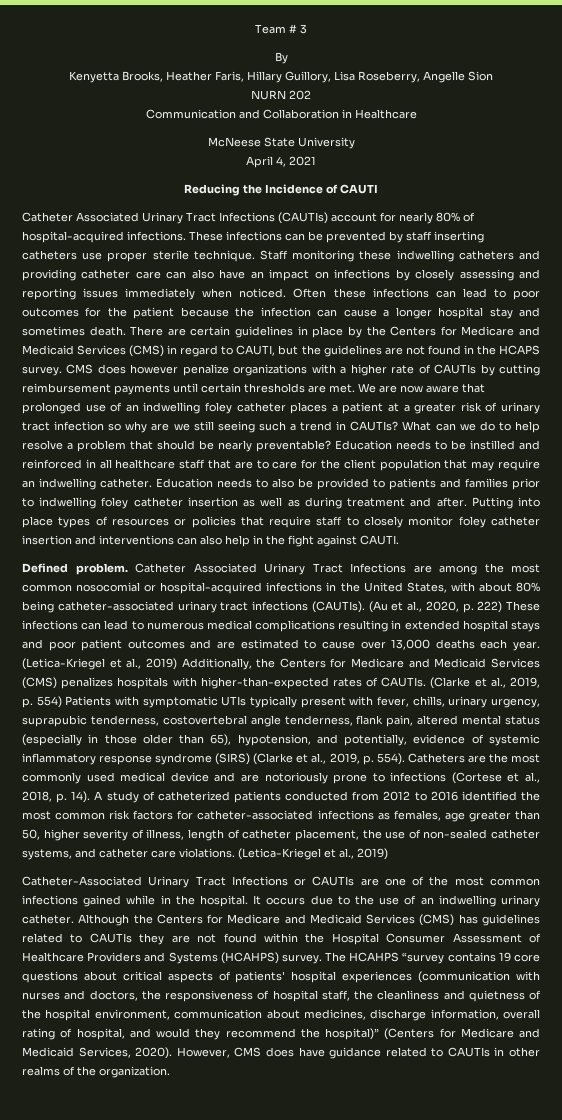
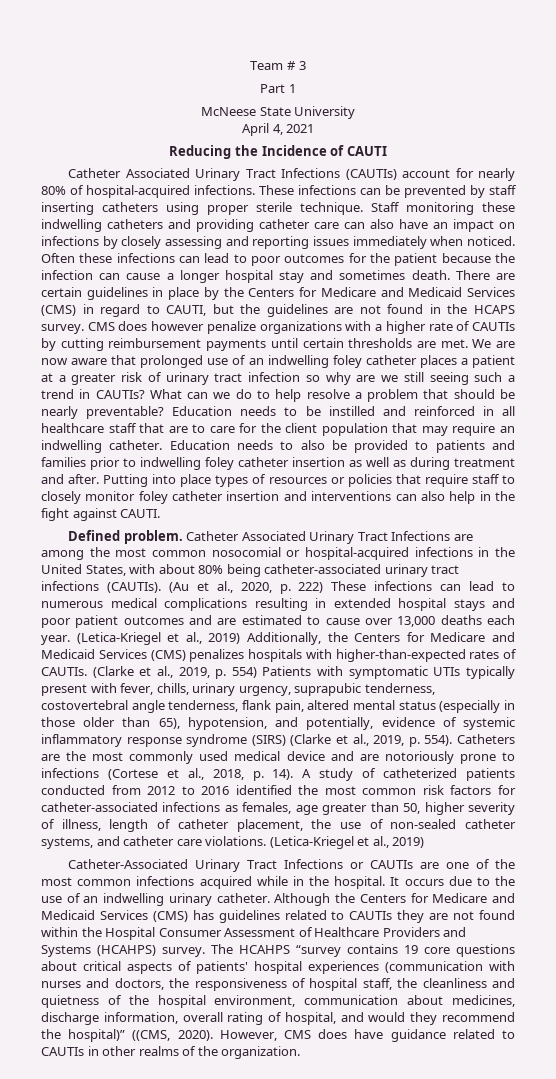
- By
- Kenyetta Brooks, Heather Faris, Hillary Guillory, Lisa Roseberry, Angelle Sion
- NURN 202
- Communication and Collaboration in Healthcare
+ Part 1
- These infections can be prevented by staff inserting catheters use proper sterile technique.
+ These infections can be prevented by staff inserting catheters using proper sterile technique.
- Catheter-Associated Urinary Tract Infections or CAUTIs are one of the most common infections gained while in the hospital.
+ Catheter-Associated Urinary Tract Infections or CAUTIs are one of the most common infections acquired while in the hospital.
- The HCAHPS “survey contains 19 core questions about critical aspects of patients' hospital experiences (communication with nurses and doctors, the responsiveness of hospital staff, the cleanliness and quietness of the hospital environment, communication about medicines, discharge information, overall rating of hospital, and would they recommend the hospital)” (Centers for Medicare and Medicaid Services, 2020).
+ The HCAHPS “survey contains 19 core questions about critical aspects of patients' hospital experiences (communication with nurses and doctors, the responsiveness of hospital staff, the cleanliness and quietness of the hospital environment, communication about medicines, discharge information, overall rating of hospital, and would they recommend the hospital)” ((CMS, 2020).

